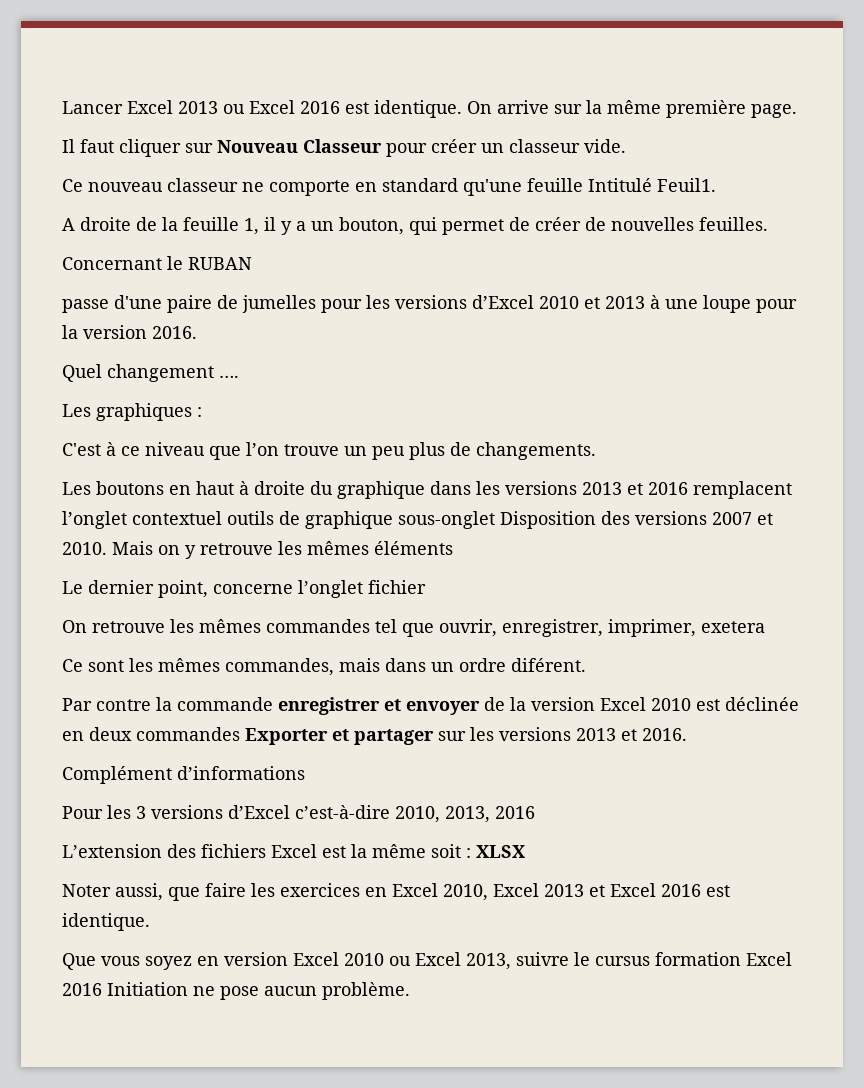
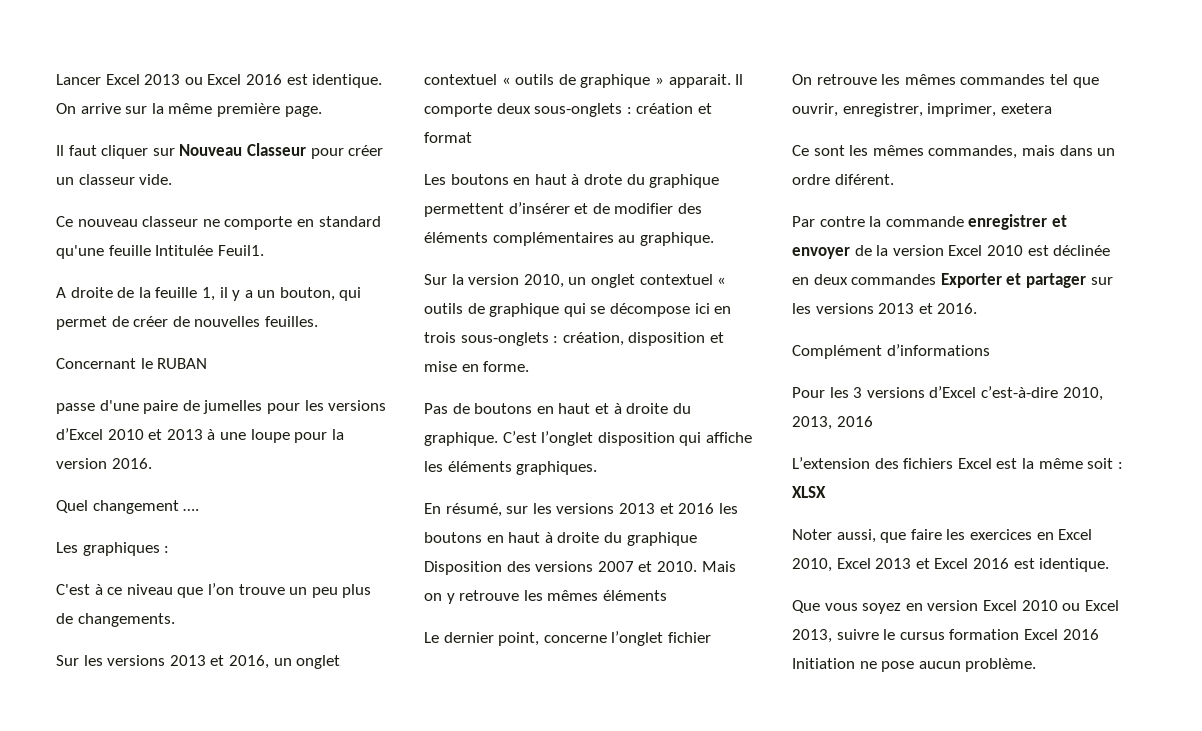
- Ce nouveau classeur ne comporte en standard qu'une feuille Intitulé Feuil1.
+ Ce nouveau classeur ne comporte en standard qu'une feuille Intitulée Feuil1.
+ Sur les versions 2013 et 2016, un onglet contextuel « outils de graphique » apparait. Il comporte deux sous-onglets : création et format
- Les boutons en haut à droite du graphique dans les versions 2013 et 2016 remplacent l’onglet contextuel outils de graphique sous-onglet Disposition des versions 2007 et 2010.
+ Les boutons en haut à drote du graphique permettent d’insérer et de modifier des éléments complémentaires au graphique.
+ Sur la version 2010, un onglet contextuel « outils de graphique qui se décompose ici en trois sous-onglets : création, disposition et mise en forme.
+ Pas de boutons en haut et à droite du graphique. C’est l’onglet disposition qui affiche les éléments graphiques.
+ En résumé, sur les versions 2013 et 2016 les boutons en haut à droite du graphique Disposition des versions 2007 et 2010.

